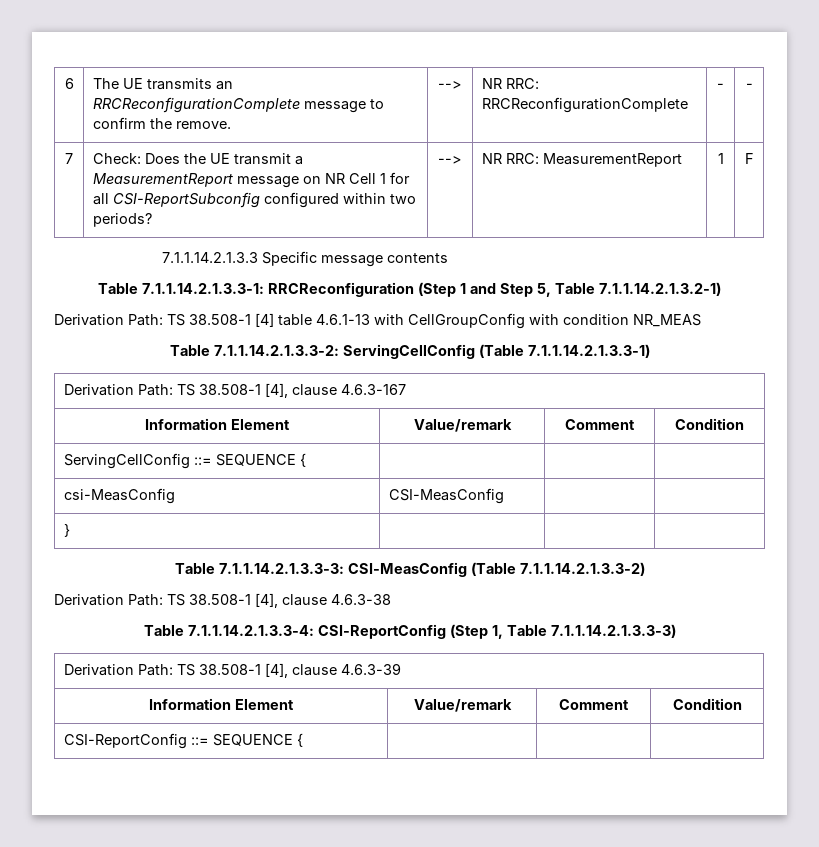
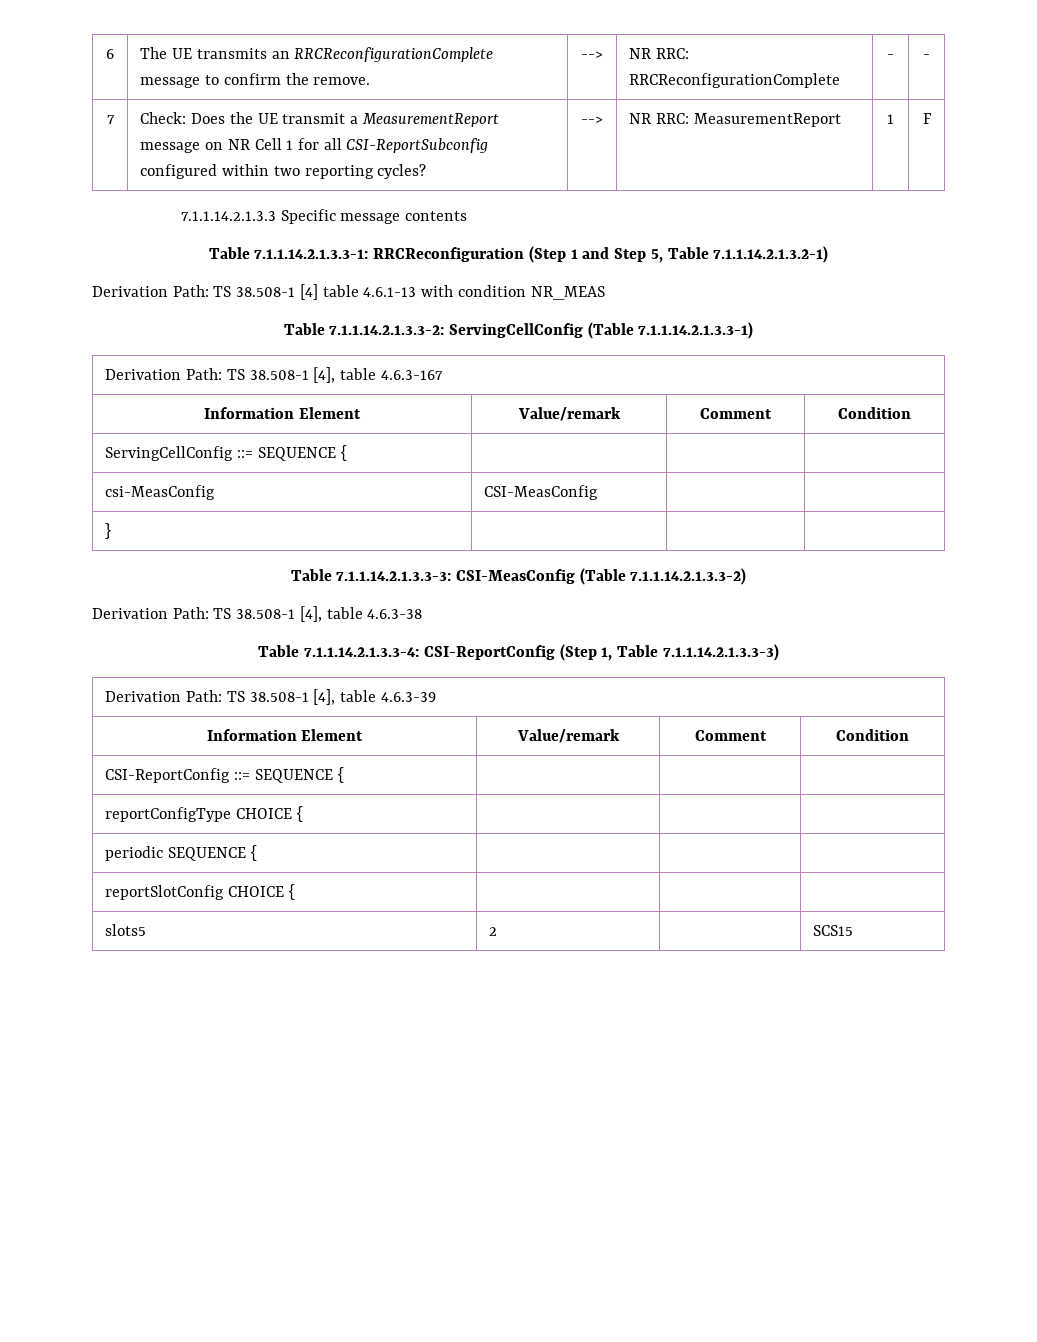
- 7 | Check: Does the UE transmit a MeasurementReport message on NR Cell 1 for all CSI-ReportSubconfig configured within two periods? | --> | NR RRC: MeasurementReport | 1 | F
+ 7 | Check: Does the UE transmit a MeasurementReport message on NR Cell 1 for all CSI-ReportSubconfig configured within two reporting cycles? | --> | NR RRC: MeasurementReport | 1 | F
- Derivation Path: TS 38.508-1 [4] table 4.6.1-13 with CellGroupConfig with condition NR_MEAS
+ Derivation Path: TS 38.508-1 [4] table 4.6.1-13 with condition NR_MEAS
- Derivation Path: TS 38.508-1 [4], clause 4.6.3-167
+ Derivation Path: TS 38.508-1 [4], table 4.6.3-167
- Derivation Path: TS 38.508-1 [4], clause 4.6.3-38
+ Derivation Path: TS 38.508-1 [4], table 4.6.3-38
- Derivation Path: TS 38.508-1 [4], clause 4.6.3-39
+ Derivation Path: TS 38.508-1 [4], table 4.6.3-39
+ reportConfigType CHOICE { | | |
+ periodic SEQUENCE { | | |
+ reportSlotConfig CHOICE { | | |
+ slots5 | 2 | | SCS15

